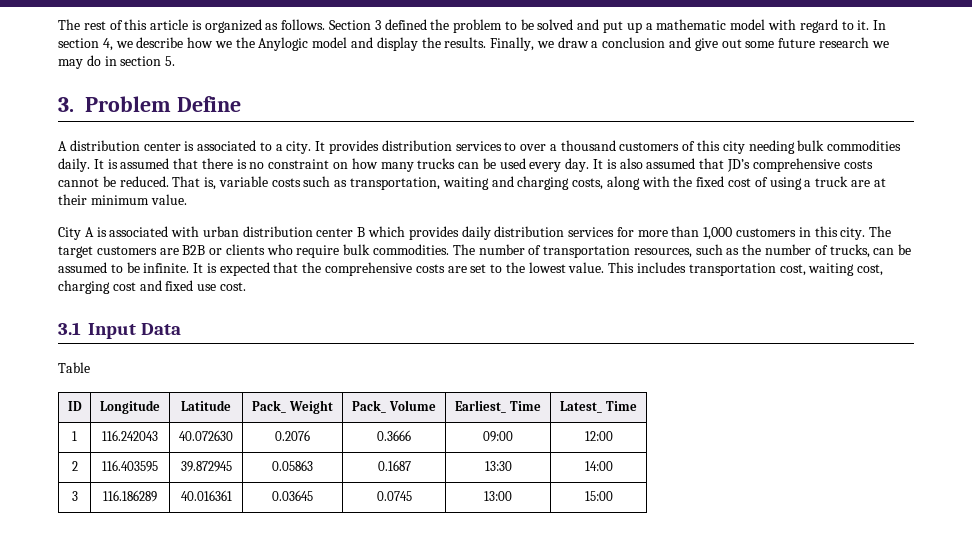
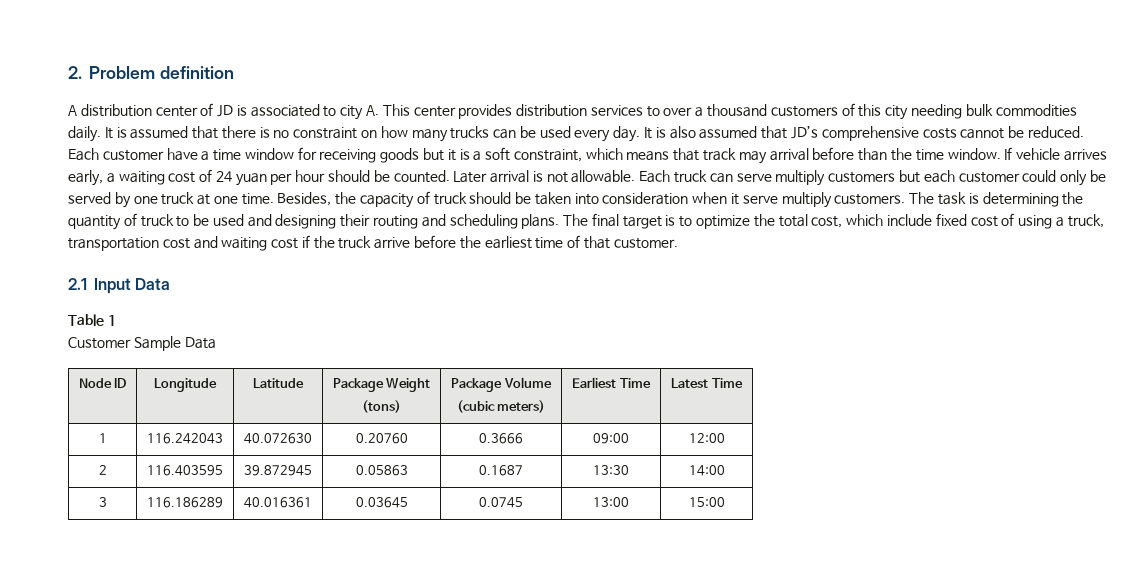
- The rest of this article is organized as follows. Section 3 defined the problem to be solved and put up a mathematic model with regard to it. In section 4, we describe how we the Anylogic model and display the results. Finally, we draw a conclusion and give out some future research we may do in section 5.
- 3. Problem Define
+ 2. Problem definition
- A distribution center is associated to a city. It provides distribution services to over a thousand customers of this city needing bulk commodities daily.
+ A distribution center of JD is associated to city A. This center provides distribution services to over a thousand customers of this city needing bulk commodities daily.
- That is, variable costs such as transportation, waiting and charging costs, along with the fixed cost of using a truck are at their minimum value.
- City A is associated with urban distribution center B which provides daily distribution services for more than 1,000 customers in this city. The target customers are B2B or clients who require bulk commodities. The number of transportation resources, such as the number of trucks, can be assumed to be infinite. It is expected that the comprehensive costs are set to the lowest value. This includes transportation cost, waiting cost, charging cost and fixed use cost.
- 3.1 Input Data
- Table
- ID | Longitude | Latitude | Pack_ Weight | Pack_ Volume | Earliest_ Time | Latest_ Time
+ Each customer have a time window for receiving goods but it is a soft constraint, which means that track may arrival before than the time window. If vehicle arrives early, a waiting cost of 24 yuan per hour should be counted. Later arrival is not allowable. Each truck can serve multiply customers but each customer could only be served by one truck at one time. Besides, the capacity of truck should be taken into consideration when it serve multiply customers. The task is determining the quantity of truck to be used and designing their routing and scheduling plans. The final target is to optimize the total cost, which include fixed cost of using a truck, transportation cost and waiting cost if the truck arrive before the earliest time of that customer.
+ 2.1 Input Data
+ Table 1
+ Customer Sample Data
+ Node ID | Longitude | Latitude | Package Weight
+ (tons) | Package Volume
+ (cubic meters) | Earliest Time | Latest Time
- 1 | 116.242043 | 40.072630 | 0.2076 | 0.3666 | 09:00 | 12:00
+ 1 | 116.242043 | 40.072630 | 0.20760 | 0.3666 | 09:00 | 12:00

